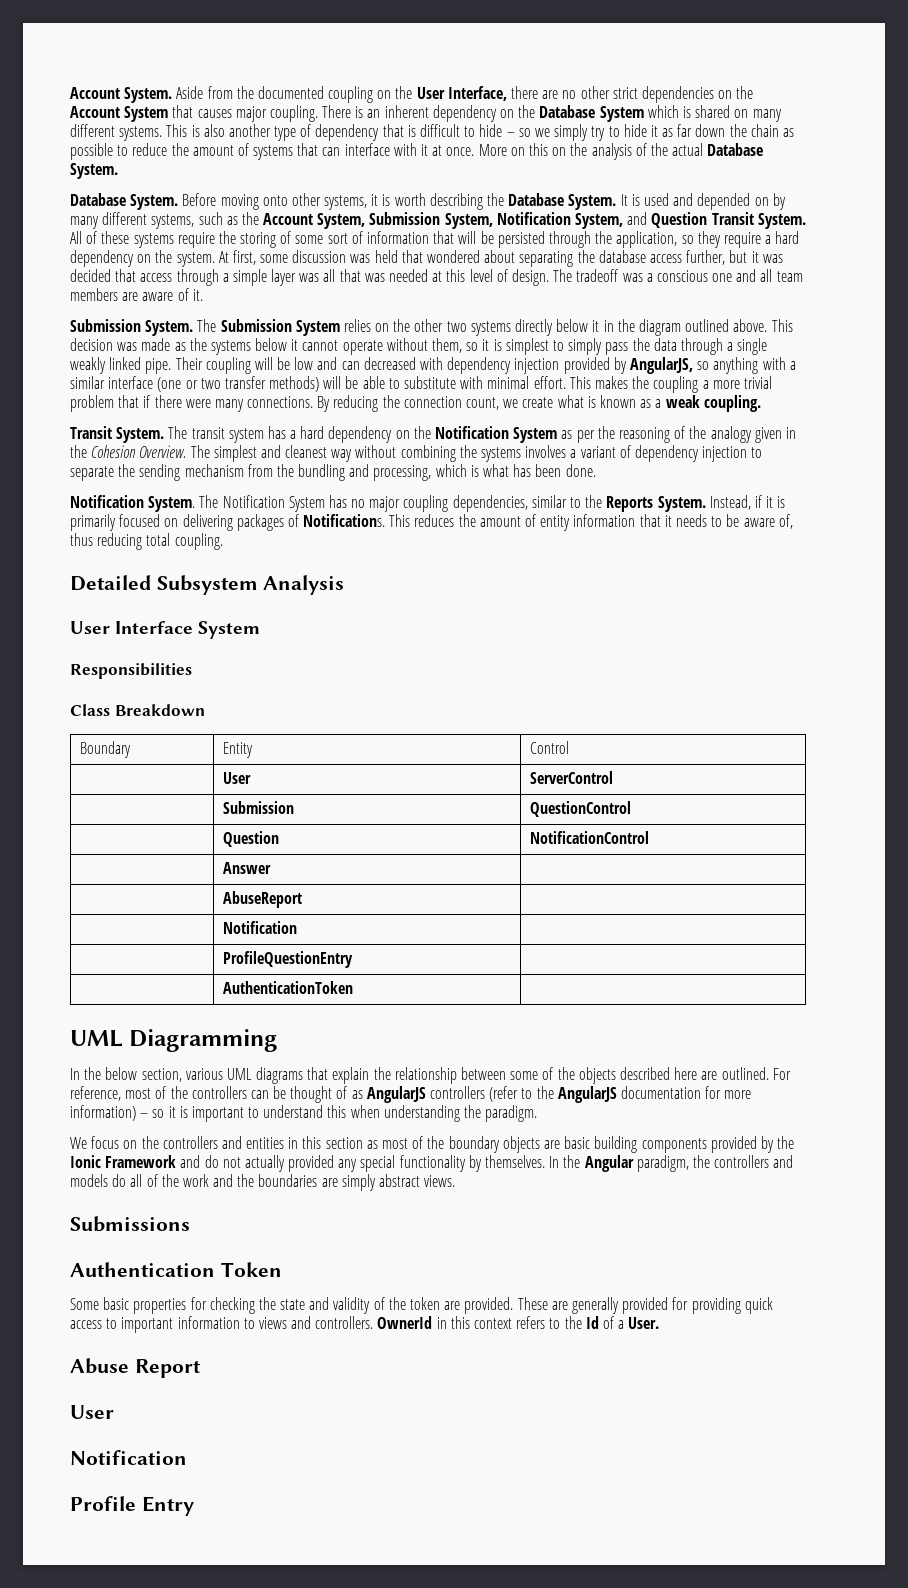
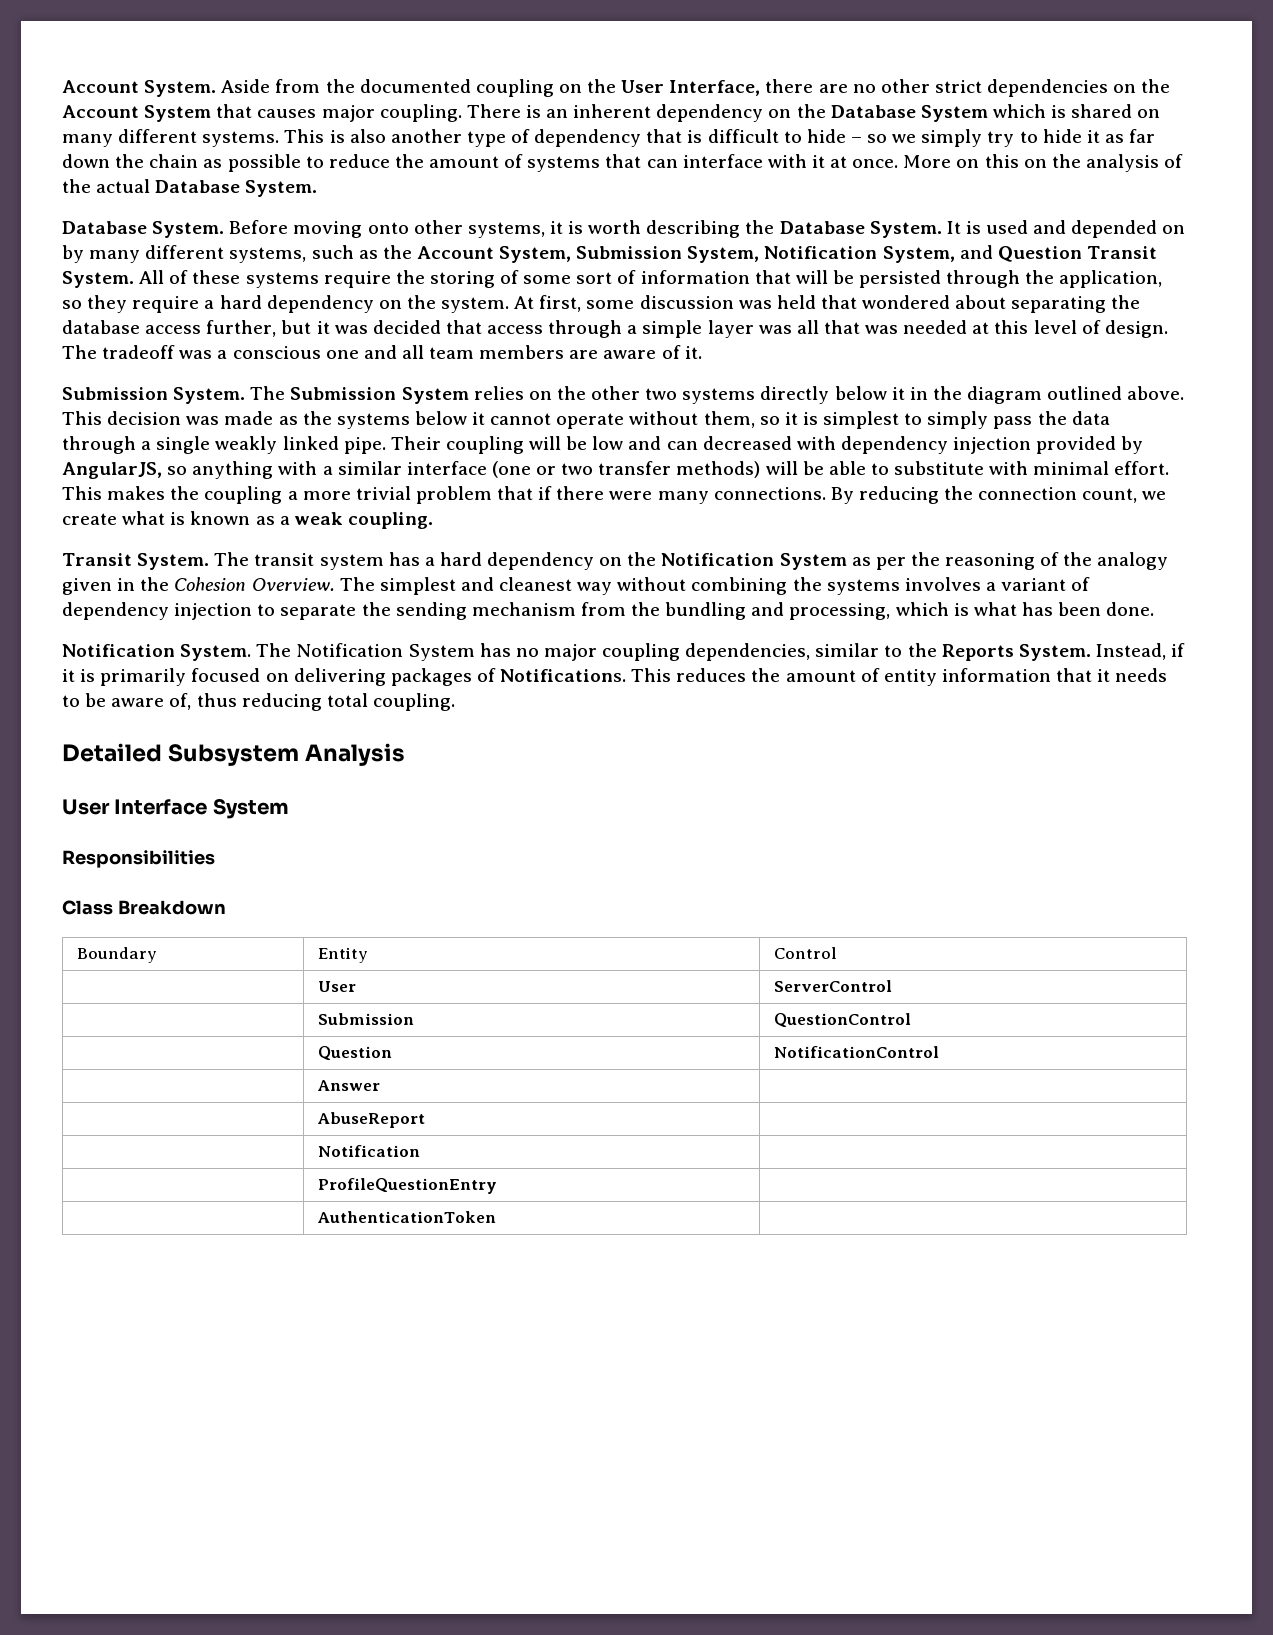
- UML Diagramming
- In the below section, various UML diagrams that explain the relationship between some of the objects described here are outlined. For reference, most of the controllers can be thought of as AngularJS controllers (refer to the AngularJS documentation for more information) – so it is important to understand this when understanding the paradigm.
- We focus on the controllers and entities in this section as most of the boundary objects are basic building components provided by the Ionic Framework and do not actually provided any special functionality by themselves. In the Angular paradigm, the controllers and models do all of the work and the boundaries are simply abstract views.
- Submissions
- Authentication Token
- Some basic properties for checking the state and validity of the token are provided. These are generally provided for providing quick access to important information to views and controllers. OwnerId in this context refers to the Id of a User.
- Abuse Report
- User
- Notification
- Profile Entry

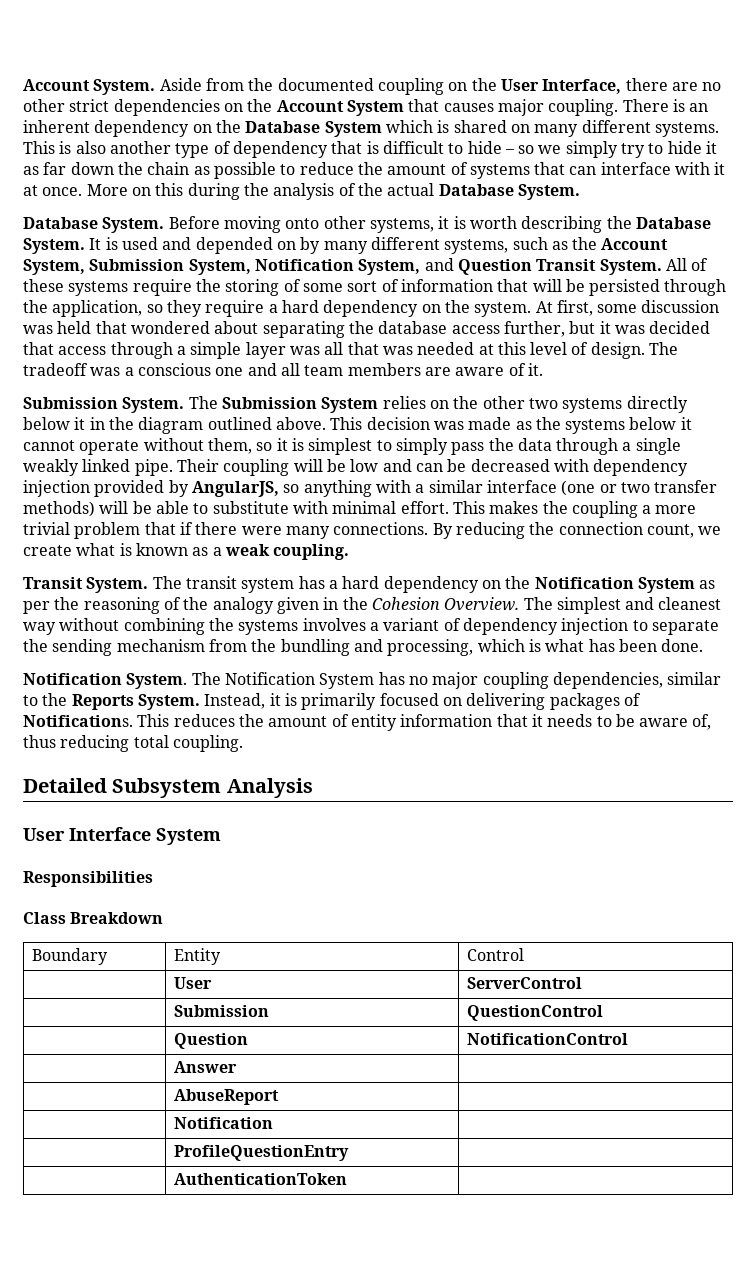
- More on this on the analysis of the actual Database System.
+ More on this during the analysis of the actual Database System.
- Their coupling will be low and can decreased with dependency injection provided by AngularJS, so anything with a similar interface (one or two transfer methods) will be able to substitute with minimal effort.
+ Their coupling will be low and can be decreased with dependency injection provided by AngularJS, so anything with a similar interface (one or two transfer methods) will be able to substitute with minimal effort.
- Instead, if it is primarily focused on delivering packages of Notifications.
+ Instead, it is primarily focused on delivering packages of Notifications.

